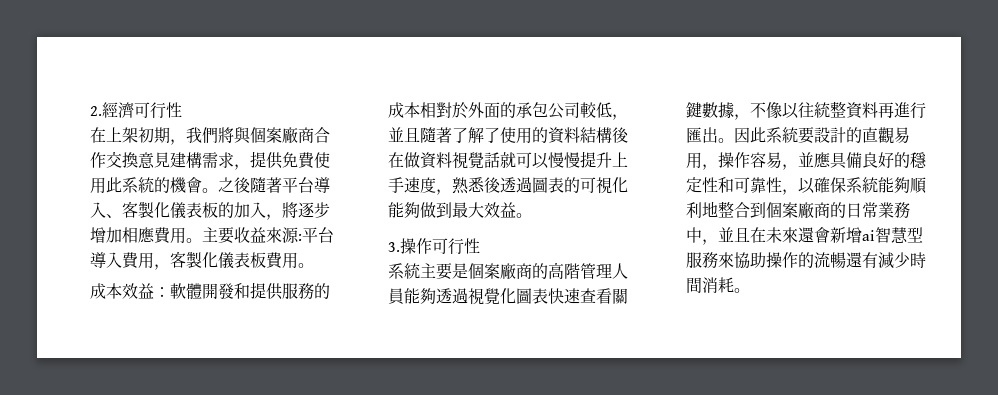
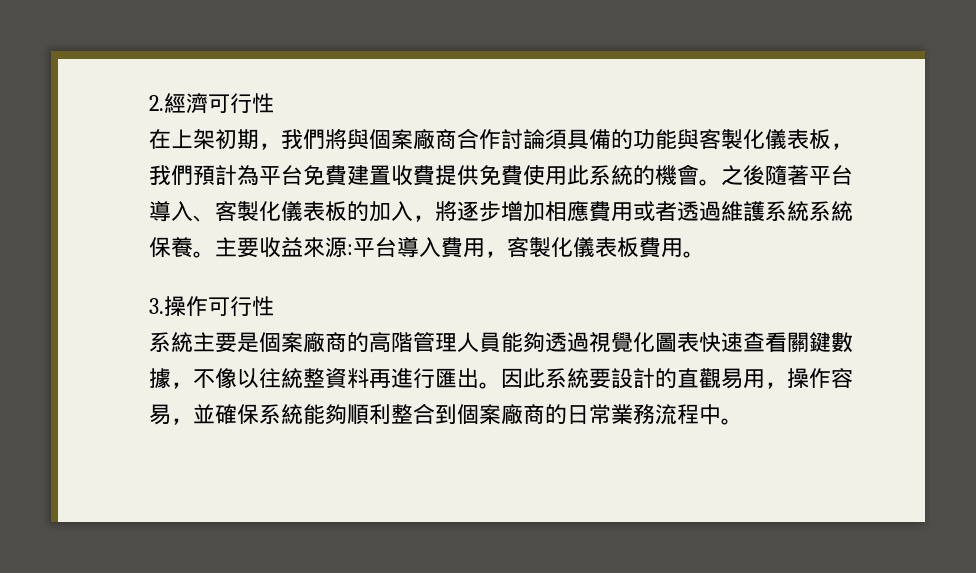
- 在上架初期，我們將與個案廠商合作交換意見建構需求，提供免費使用此系統的機會。
+ 在上架初期，我們將與個案廠商合作討論須具備的功能與客製化儀表板，我們預計為平台免費建置收費提供免費使用此系統的機會。
- 之後隨著平台導入、客製化儀表板的加入，將逐步增加相應費用。
+ 之後隨著平台導入、客製化儀表板的加入，將逐步增加相應費用或者透過維護系統系統保養。
- 成本效益：軟體開發和提供服務的成本相對於外面的承包公司較低，並且隨著了解了使用的資料結構後在做資料視覺話就可以慢慢提升上手速度，熟悉後透過圖表的可視化能夠做到最大效益。
- 因此系統要設計的直觀易用，操作容易，並應具備良好的穩定性和可靠性，以確保系統能夠順利地整合到個案廠商的日常業務中，並且在未來還會新增ai智慧型服務來協助操作的流暢還有減少時間消耗。
+ 因此系統要設計的直觀易用，操作容易，並確保系統能夠順利整合到個案廠商的日常業務流程中。

